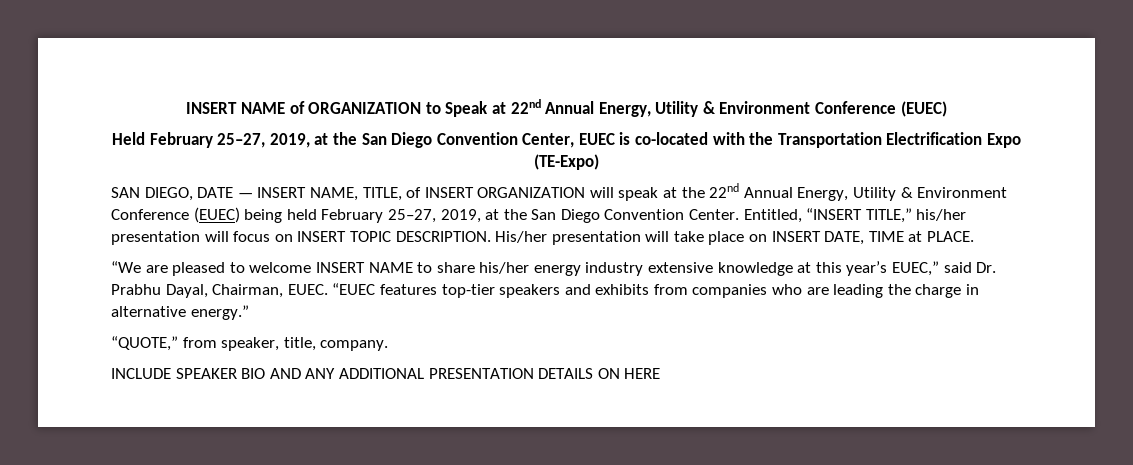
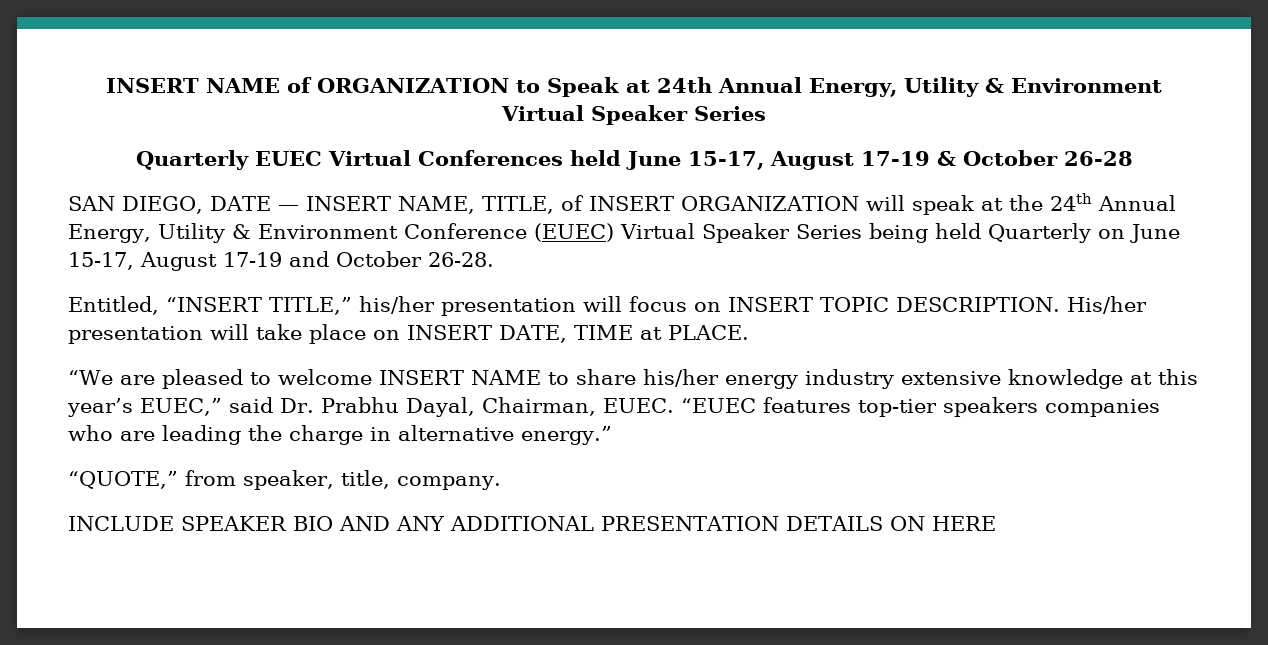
- INSERT NAME of ORGANIZATION to Speak at 22nd Annual Energy, Utility & Environment Conference (EUEC)
- Held February 25–27, 2019, at the San Diego Convention Center, EUEC is co-located with the Transportation Electrification Expo (TE-Expo)
+ INSERT NAME of ORGANIZATION to Speak at 24th Annual Energy, Utility & Environment Virtual Speaker Series
+ Quarterly EUEC Virtual Conferences held June 15-17, August 17-19 & October 26-28
- SAN DIEGO, DATE — INSERT NAME, TITLE, of INSERT ORGANIZATION will speak at the 22nd Annual Energy, Utility & Environment Conference (EUEC) being held February 25–27, 2019, at the San Diego Convention Center. Entitled, “INSERT TITLE,” his/her presentation will focus on INSERT TOPIC DESCRIPTION.
+ SAN DIEGO, DATE — INSERT NAME, TITLE, of INSERT ORGANIZATION will speak at the 24th Annual Energy, Utility & Environment Conference (EUEC) Virtual Speaker Series being held Quarterly on June 15-17, August 17-19 and October 26-28.
+ Entitled, “INSERT TITLE,” his/her presentation will focus on INSERT TOPIC DESCRIPTION.
- “EUEC features top-tier speakers and exhibits from companies who are leading the charge in alternative energy.”
+ “EUEC features top-tier speakers companies who are leading the charge in alternative energy.”

